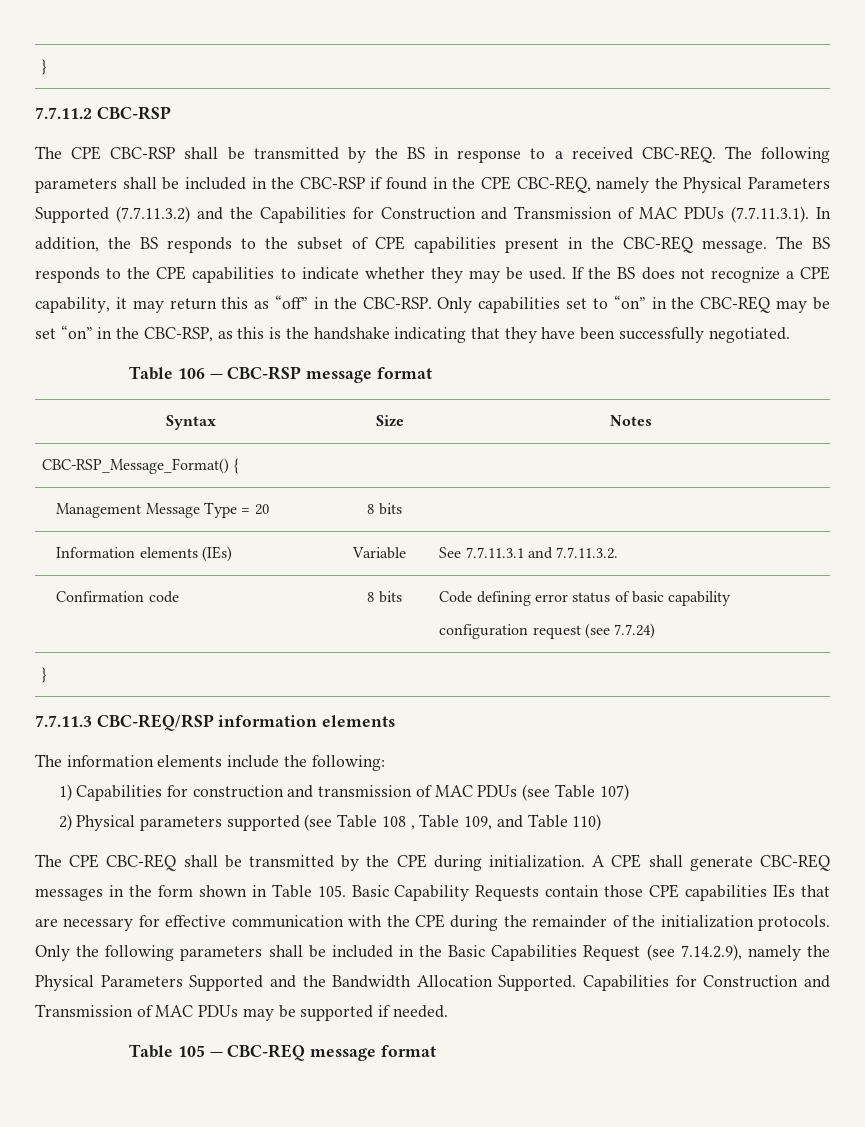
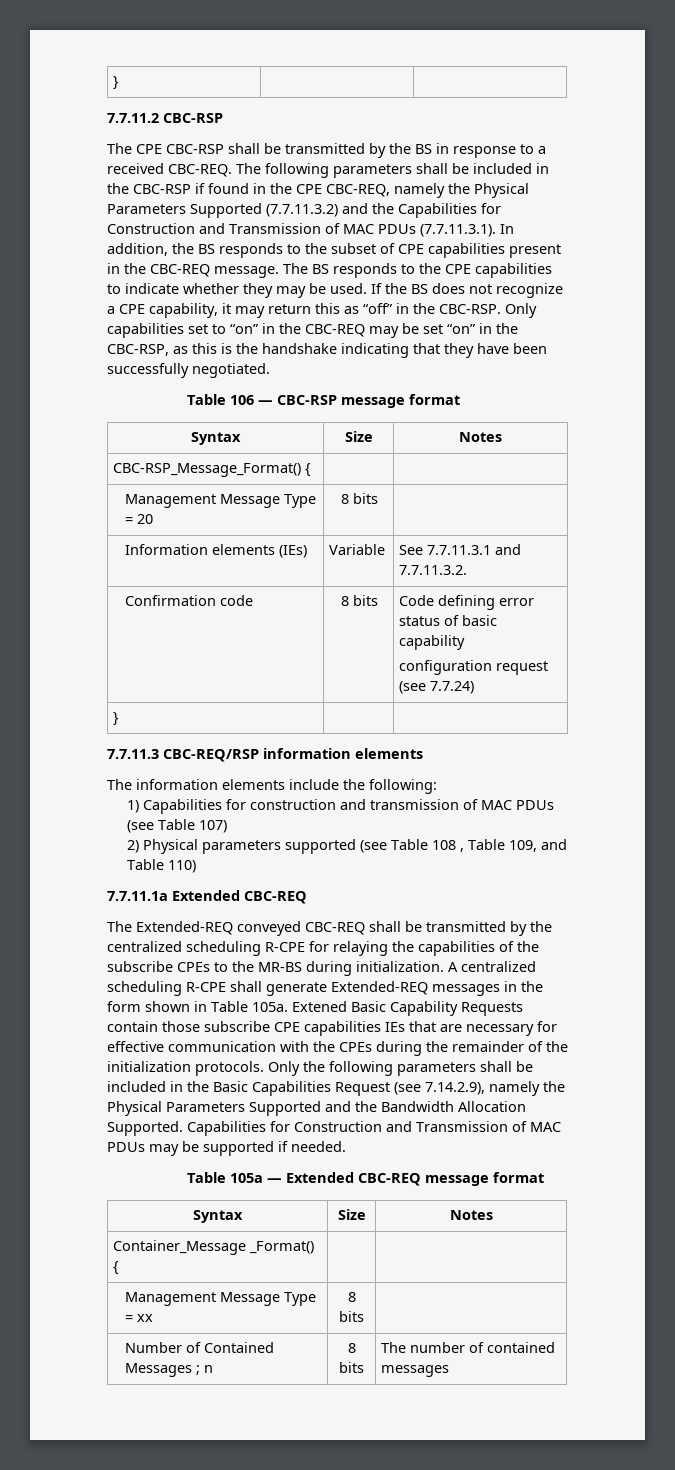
- The CPE CBC-REQ shall be transmitted by the CPE during initialization. A CPE shall generate CBC-REQ messages in the form shown in Table 105. Basic Capability Requests contain those CPE capabilities IEs that are necessary for effective communication with the CPE during the remainder of the initialization protocols.
+ 7.7.11.1a Extended CBC-REQ
+ The Extended-REQ conveyed CBC-REQ shall be transmitted by the centralized scheduling R-CPE for relaying the capabilities of the subscribe CPEs to the MR-BS during initialization. A centralized scheduling R-CPE shall generate Extended-REQ messages in the form shown in Table 105a. Extened Basic Capability Requests contain those subscribe CPE capabilities IEs that are necessary for effective communication with the CPEs during the remainder of the initialization protocols.
- Table 105 — CBC-REQ message format
+ Table 105a — Extended CBC-REQ message format
+ Syntax | Size | Notes
+ Container_Message _Format() { | |
+ Management Message Type = xx | 8 bits |
+ Number of Contained Messages ; n | 8 bits | The number of contained messages

